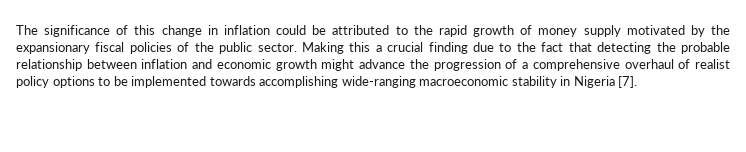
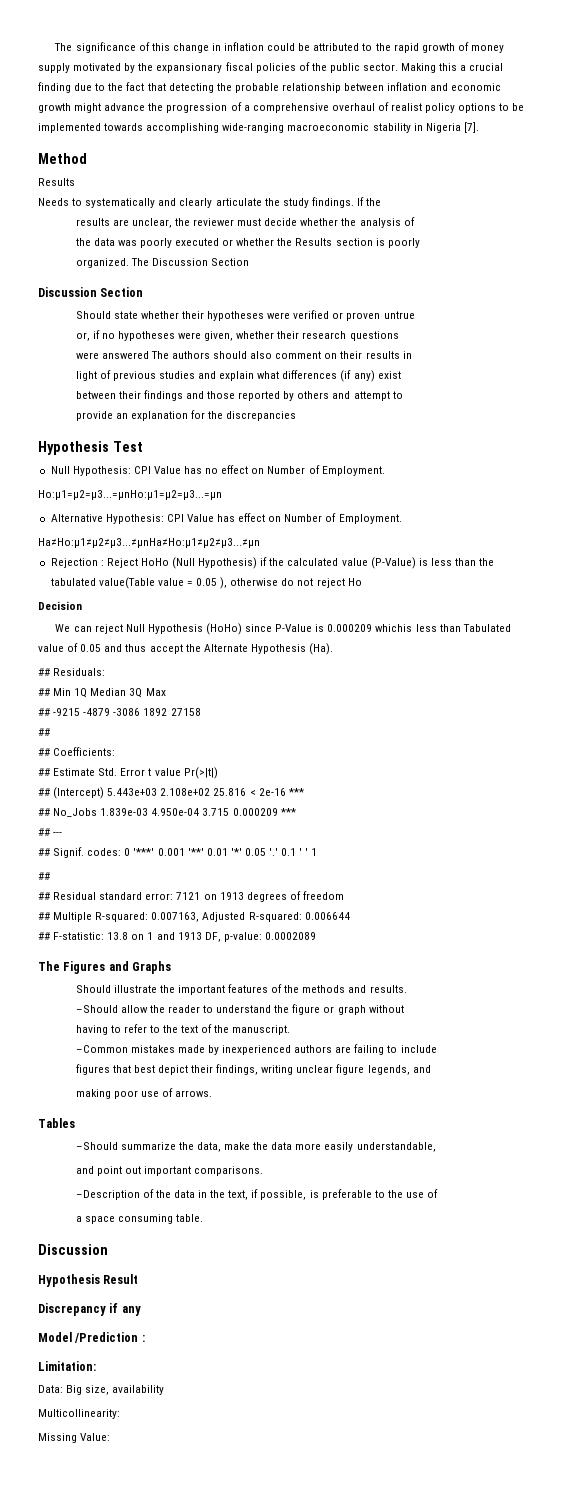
+ Method
+ Results
+ Needs to systematically and clearly articulate the study findings. If the
+ results are unclear, the reviewer must decide whether the analysis of
+ the data was poorly executed or whether the Results section is poorly
+ organized. The Discussion Section
+ Discussion Section
+ Should state whether their hypotheses were verified or proven untrue
+ or, if no hypotheses were given, whether their research questions
+ were answered The authors should also comment on their results in
+ light of previous studies and explain what differences (if any) exist
+ between their findings and those reported by others and attempt to
+ provide an explanation for the discrepancies
+ Hypothesis Test
+ Null Hypothesis: CPI Value has no effect on Number of Employment.
+ Ho:μ1=μ2=μ3...=μnHo:μ1=μ2=μ3...=μn
+ Alternative Hypothesis: CPI Value has effect on Number of Employment.
+ Ha≠Ho:μ1≠μ2≠μ3...≠μnHa≠Ho:μ1≠μ2≠μ3...≠μn
+ Rejection : Reject HoHo (Null Hypothesis) if the calculated value (P-Value) is less than the tabulated value(Table value = 0.05 ), otherwise do not reject Ho
+ Decision
+ We can reject Null Hypothesis (HoHo) since P-Value is 0.000209 whichis less than Tabulated value of 0.05 and thus accept the Alternate Hypothesis (Ha).
+ ## Residuals:
+ ## Min 1Q Median 3Q Max
+ ## -9215 -4879 -3086 1892 27158
+ ##
+ ## Coefficients:
+ ## Estimate Std. Error t value Pr(>|t|)
+ ## (Intercept) 5.443e+03 2.108e+02 25.816 < 2e-16 ***
+ ## No_Jobs 1.839e-03 4.950e-04 3.715 0.000209 ***
+ ## ---
+ ## Signif. codes: 0 '***' 0.001 '**' 0.01 '*' 0.05 '.' 0.1 ' ' 1
+ ##
+ ## Residual standard error: 7121 on 1913 degrees of freedom
+ ## Multiple R-squared: 0.007163, Adjusted R-squared: 0.006644
+ ## F-statistic: 13.8 on 1 and 1913 DF, p-value: 0.0002089
+ The Figures and Graphs
+ Should illustrate the important features of the methods and results.
+ –Should allow the reader to understand the figure or graph without
+ having to refer to the text of the manuscript.
+ –Common mistakes made by inexperienced authors are failing to include
+ figures that best depict their findings, writing unclear figure legends, and
+ making poor use of arrows.
+ Tables
+ –Should summarize the data, make the data more easily understandable,
+ and point out important comparisons.
+ –Description of the data in the text, if possible, is preferable to the use of
+ a space consuming table.
+ Discussion
+ Hypothesis Result
+ Discrepancy if any
+ Model /Prediction :
+ Limitation:
+ Data: Big size, availability
+ Multicollinearity:
+ Missing Value:

